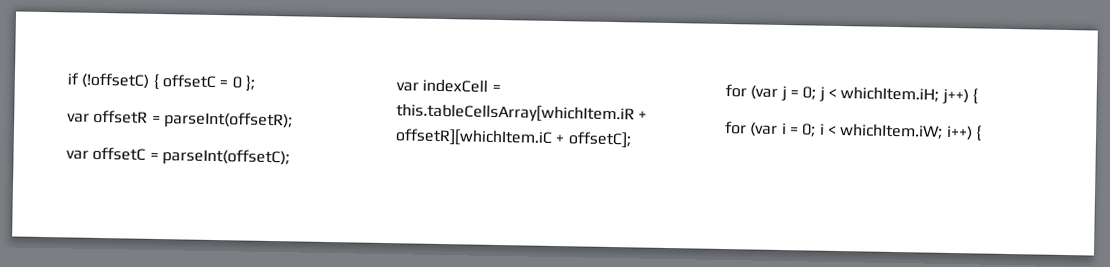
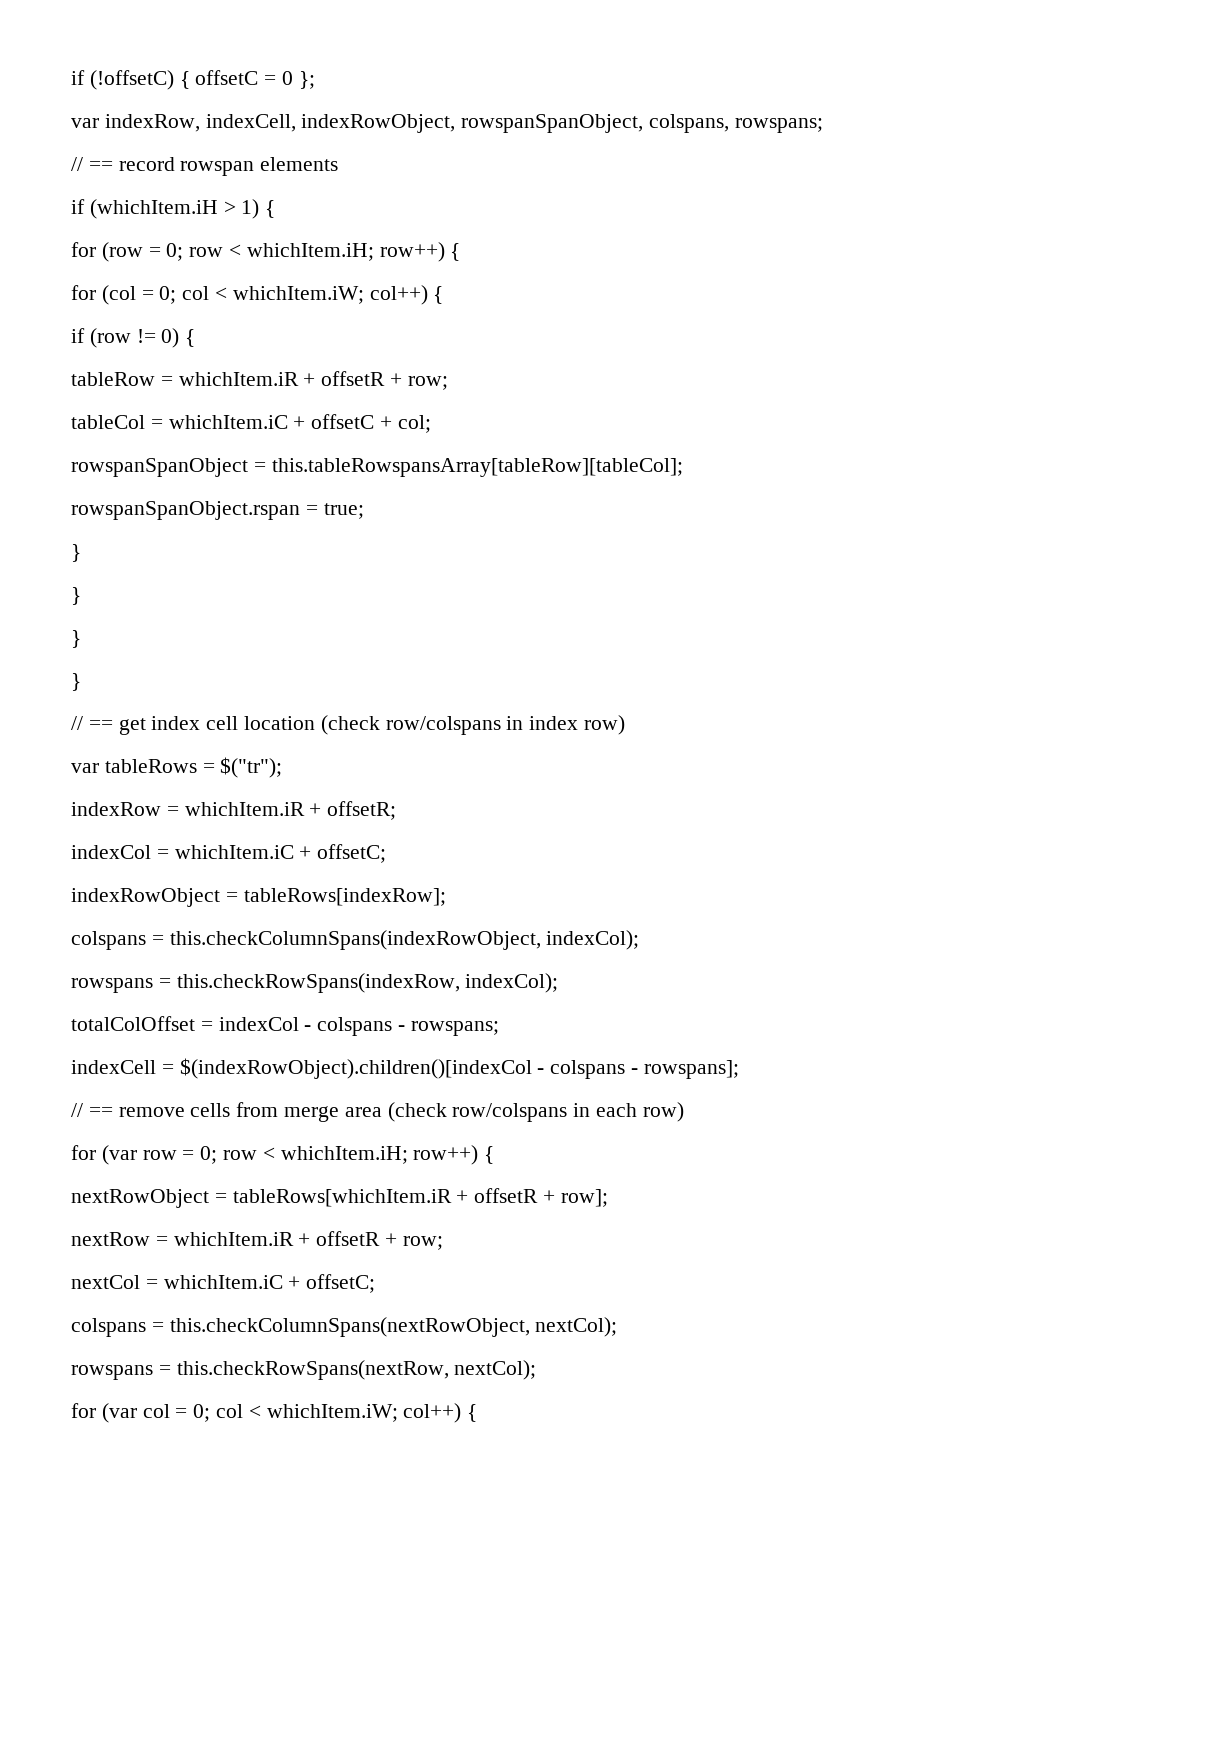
- var offsetR = parseInt(offsetR);
- var offsetC = parseInt(offsetC);
- var indexCell = this.tableCellsArray[whichItem.iR + offsetR][whichItem.iC + offsetC];
- for (var j = 0; j < whichItem.iH; j++) {
- for (var i = 0; i < whichItem.iW; i++) {
+ var indexRow, indexCell, indexRowObject, rowspanSpanObject, colspans, rowspans;
+ // == record rowspan elements
+ if (whichItem.iH > 1) {
+ for (row = 0; row < whichItem.iH; row++) {
+ for (col = 0; col < whichItem.iW; col++) {
+ if (row != 0) {
+ tableRow = whichItem.iR + offsetR + row;
+ tableCol = whichItem.iC + offsetC + col;
+ rowspanSpanObject = this.tableRowspansArray[tableRow][tableCol];
+ rowspanSpanObject.rspan = true;
+ }
+ }
+ }
+ }
+ // == get index cell location (check row/colspans in index row)
+ var tableRows = $("tr");
+ indexRow = whichItem.iR + offsetR;
+ indexCol = whichItem.iC + offsetC;
+ indexRowObject = tableRows[indexRow];
+ colspans = this.checkColumnSpans(indexRowObject, indexCol);
+ rowspans = this.checkRowSpans(indexRow, indexCol);
+ totalColOffset = indexCol - colspans - rowspans;
+ indexCell = $(indexRowObject).children()[indexCol - colspans - rowspans];
+ // == remove cells from merge area (check row/colspans in each row)
+ for (var row = 0; row < whichItem.iH; row++) {
+ nextRowObject = tableRows[whichItem.iR + offsetR + row];
+ nextRow = whichItem.iR + offsetR + row;
+ nextCol = whichItem.iC + offsetC;
+ colspans = this.checkColumnSpans(nextRowObject, nextCol);
+ rowspans = this.checkRowSpans(nextRow, nextCol);
+ for (var col = 0; col < whichItem.iW; col++) {

